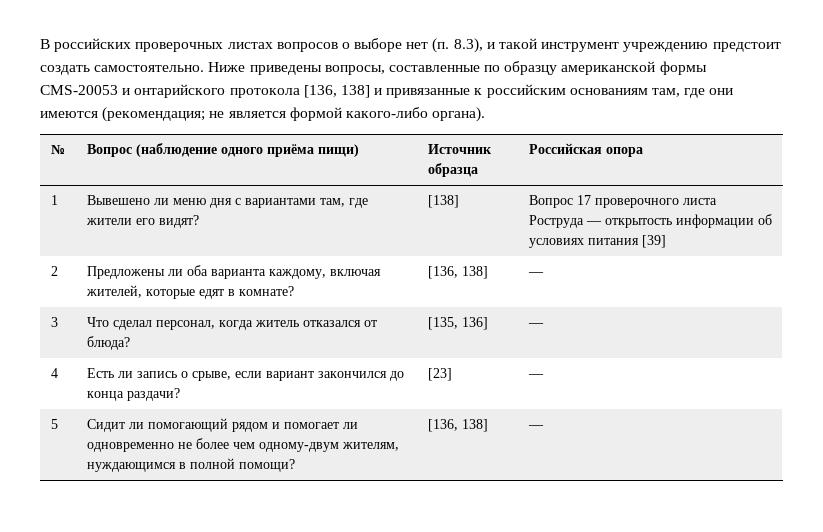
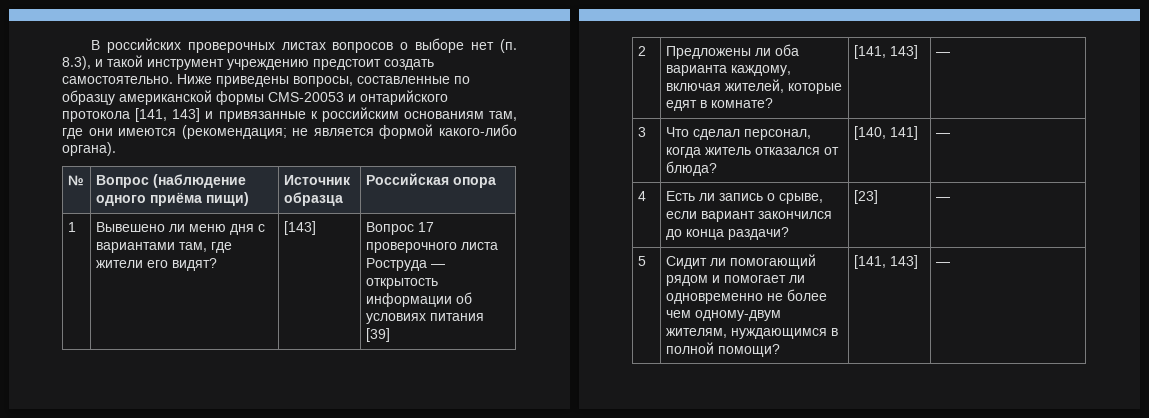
- Ниже приведены вопросы, составленные по образцу американской формы CMS-20053 и онтарийского протокола [136, 138] и привязанные к российским основаниям там, где они имеются (рекомендация; не является формой какого-либо органа).
+ Ниже приведены вопросы, составленные по образцу американской формы CMS-20053 и онтарийского протокола [141, 143] и привязанные к российским основаниям там, где они имеются (рекомендация; не является формой какого-либо органа).
- 1 | Вывешено ли меню дня с вариантами там, где жители его видят? | [138] | Вопрос 17 проверочного листа Роструда — открытость информации об условиях питания [39]
+ 1 | Вывешено ли меню дня с вариантами там, где жители его видят? | [143] | Вопрос 17 проверочного листа Роструда — открытость информации об условиях питания [39]
- 2 | Предложены ли оба варианта каждому, включая жителей, которые едят в комнате? | [136, 138] | —
+ 2 | Предложены ли оба варианта каждому, включая жителей, которые едят в комнате? | [141, 143] | —
- 3 | Что сделал персонал, когда житель отказался от блюда? | [135, 136] | —
+ 3 | Что сделал персонал, когда житель отказался от блюда? | [140, 141] | —
- 5 | Сидит ли помогающий рядом и помогает ли одновременно не более чем одному-двум жителям, нуждающимся в полной помощи? | [136, 138] | —
+ 5 | Сидит ли помогающий рядом и помогает ли одновременно не более чем одному-двум жителям, нуждающимся в полной помощи? | [141, 143] | —

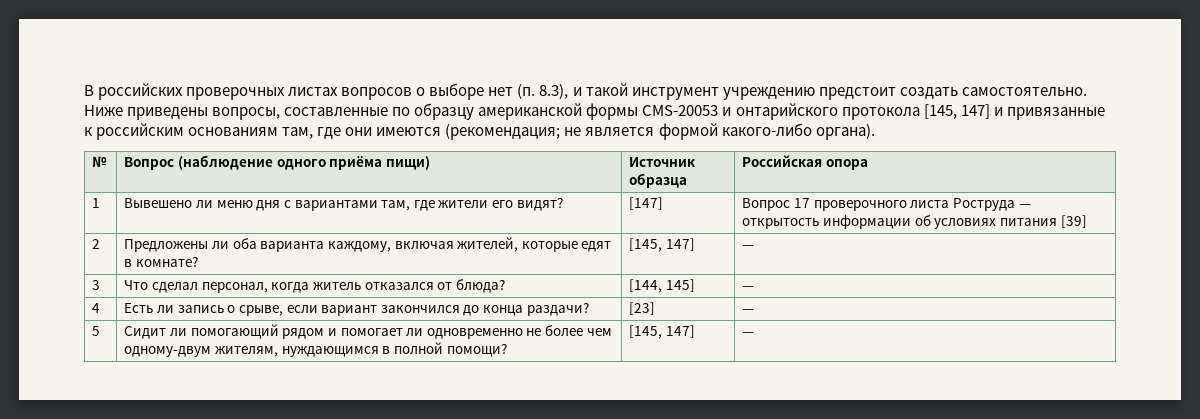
- Ниже приведены вопросы, составленные по образцу американской формы CMS-20053 и онтарийского протокола [141, 143] и привязанные к российским основаниям там, где они имеются (рекомендация; не является формой какого-либо органа).
+ Ниже приведены вопросы, составленные по образцу американской формы CMS-20053 и онтарийского протокола [145, 147] и привязанные к российским основаниям там, где они имеются (рекомендация; не является формой какого-либо органа).
- 1 | Вывешено ли меню дня с вариантами там, где жители его видят? | [143] | Вопрос 17 проверочного листа Роструда — открытость информации об условиях питания [39]
+ 1 | Вывешено ли меню дня с вариантами там, где жители его видят? | [147] | Вопрос 17 проверочного листа Роструда — открытость информации об условиях питания [39]
- 2 | Предложены ли оба варианта каждому, включая жителей, которые едят в комнате? | [141, 143] | —
+ 2 | Предложены ли оба варианта каждому, включая жителей, которые едят в комнате? | [145, 147] | —
- 3 | Что сделал персонал, когда житель отказался от блюда? | [140, 141] | —
+ 3 | Что сделал персонал, когда житель отказался от блюда? | [144, 145] | —
- 5 | Сидит ли помогающий рядом и помогает ли одновременно не более чем одному-двум жителям, нуждающимся в полной помощи? | [141, 143] | —
+ 5 | Сидит ли помогающий рядом и помогает ли одновременно не более чем одному-двум жителям, нуждающимся в полной помощи? | [145, 147] | —

